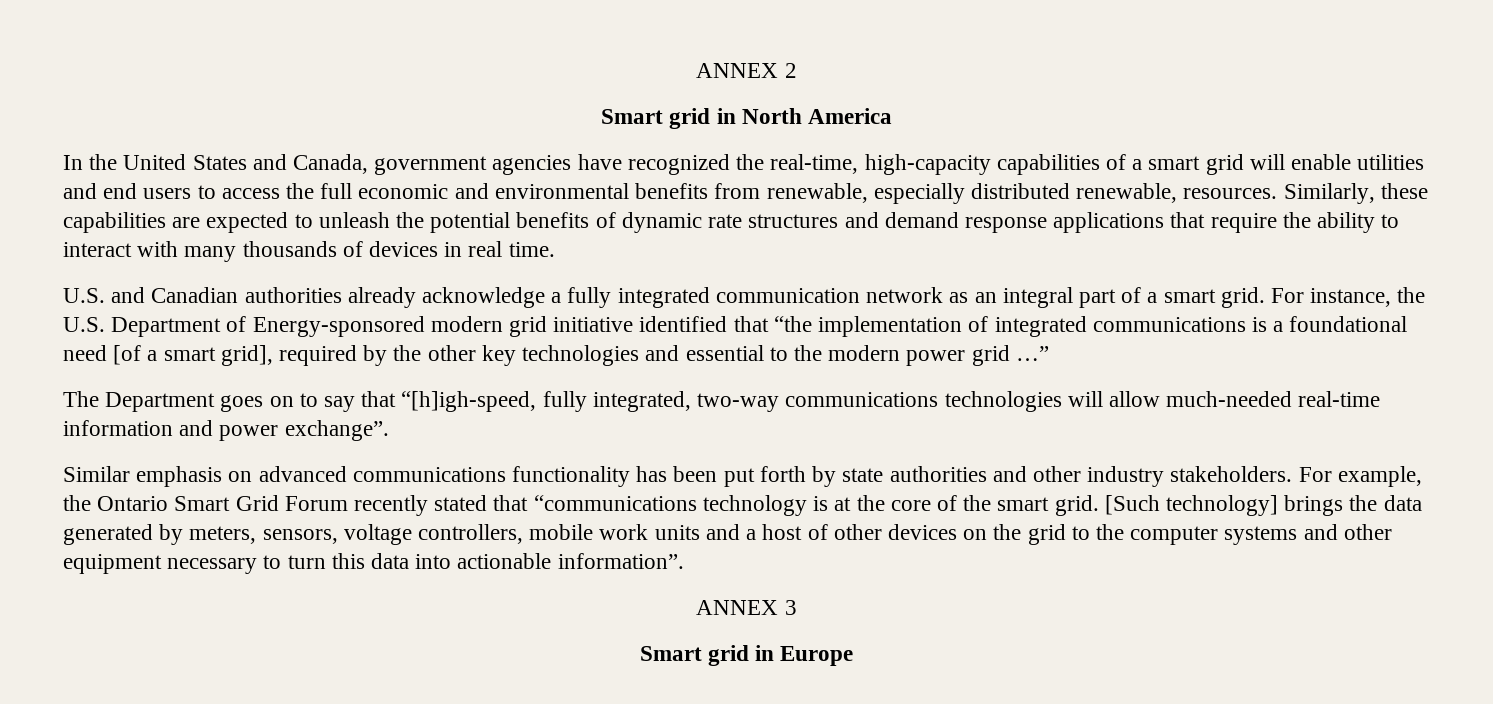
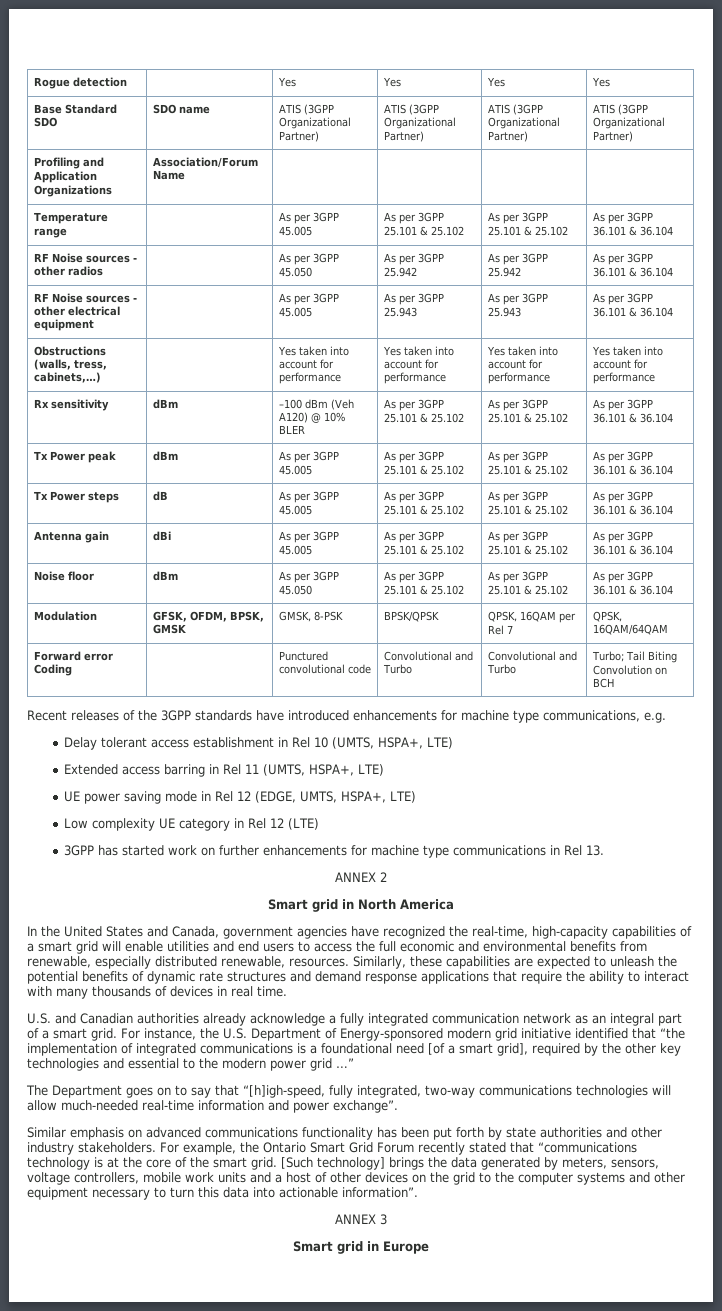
+ Rogue detection | | Yes | Yes | Yes | Yes
+ Base Standard SDO | SDO name | ATIS (3GPP Organizational Partner) | ATIS (3GPP Organizational Partner) | ATIS (3GPP Organizational Partner) | ATIS (3GPP Organizational Partner)
+ Profiling and Application Organizations | Association/Forum Name | | | |
+ Temperature range | | As per 3GPP 45.005 | As per 3GPP 25.101 & 25.102 | As per 3GPP 25.101 & 25.102 | As per 3GPP 36.101 & 36.104
+ RF Noise sources - other radios | | As per 3GPP 45.050 | As per 3GPP 25.942 | As per 3GPP 25.942 | As per 3GPP 36.101 & 36.104
+ RF Noise sources - other electrical equipment | | As per 3GPP 45.005 | As per 3GPP 25.943 | As per 3GPP 25.943 | As per 3GPP 36.101 & 36.104
+ Obstructions (walls, tress, cabinets,…) | | Yes taken into account for performance | Yes taken into account for performance | Yes taken into account for performance | Yes taken into account for performance
+ Rx sensitivity | dBm | –100 dBm (Veh A120) @ 10% BLER | As per 3GPP 25.101 & 25.102 | As per 3GPP 25.101 & 25.102 | As per 3GPP 36.101 & 36.104
+ Tx Power peak | dBm | As per 3GPP 45.005 | As per 3GPP 25.101 & 25.102 | As per 3GPP 25.101 & 25.102 | As per 3GPP 36.101 & 36.104
+ Tx Power steps | dB | As per 3GPP 45.005 | As per 3GPP 25.101 & 25.102 | As per 3GPP 25.101 & 25.102 | As per 3GPP 36.101 & 36.104
+ Antenna gain | dBi | As per 3GPP 45.005 | As per 3GPP 25.101 & 25.102 | As per 3GPP 25.101 & 25.102 | As per 3GPP 36.101 & 36.104
+ Noise floor | dBm | As per 3GPP 45.050 | As per 3GPP 25.101 & 25.102 | As per 3GPP 25.101 & 25.102 | As per 3GPP 36.101 & 36.104
+ Modulation | GFSK, OFDM, BPSK, GMSK | GMSK, 8-PSK | BPSK/QPSK | QPSK, 16QAM per Rel 7 | QPSK, 16QAM/64QAM
+ Forward error Coding | | Punctured convolutional code | Convolutional and Turbo | Convolutional and Turbo | Turbo; Tail Biting Convolution on BCH
+ Recent releases of the 3GPP standards have introduced enhancements for machine type communications, e.g.
+ Delay tolerant access establishment in Rel 10 (UMTS, HSPA+, LTE)
+ Extended access barring in Rel 11 (UMTS, HSPA+, LTE)
+ UE power saving mode in Rel 12 (EDGE, UMTS, HSPA+, LTE)
+ Low complexity UE category in Rel 12 (LTE)
+ 3GPP has started work on further enhancements for machine type communications in Rel 13.

